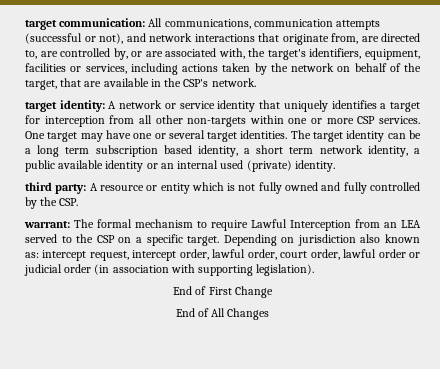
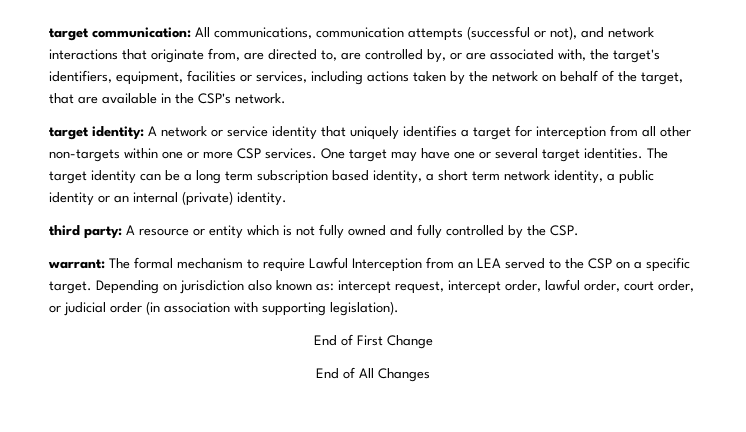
- The target identity can be a long term subscription based identity, a short term network identity, a public available identity or an internal used (private) identity.
+ The target identity can be a long term subscription based identity, a short term network identity, a public identity or an internal (private) identity.
- Depending on jurisdiction also known as: intercept request, intercept order, lawful order, court order, lawful order or judicial order (in association with supporting legislation).
+ Depending on jurisdiction also known as: intercept request, intercept order, lawful order, court order, or judicial order (in association with supporting legislation).

